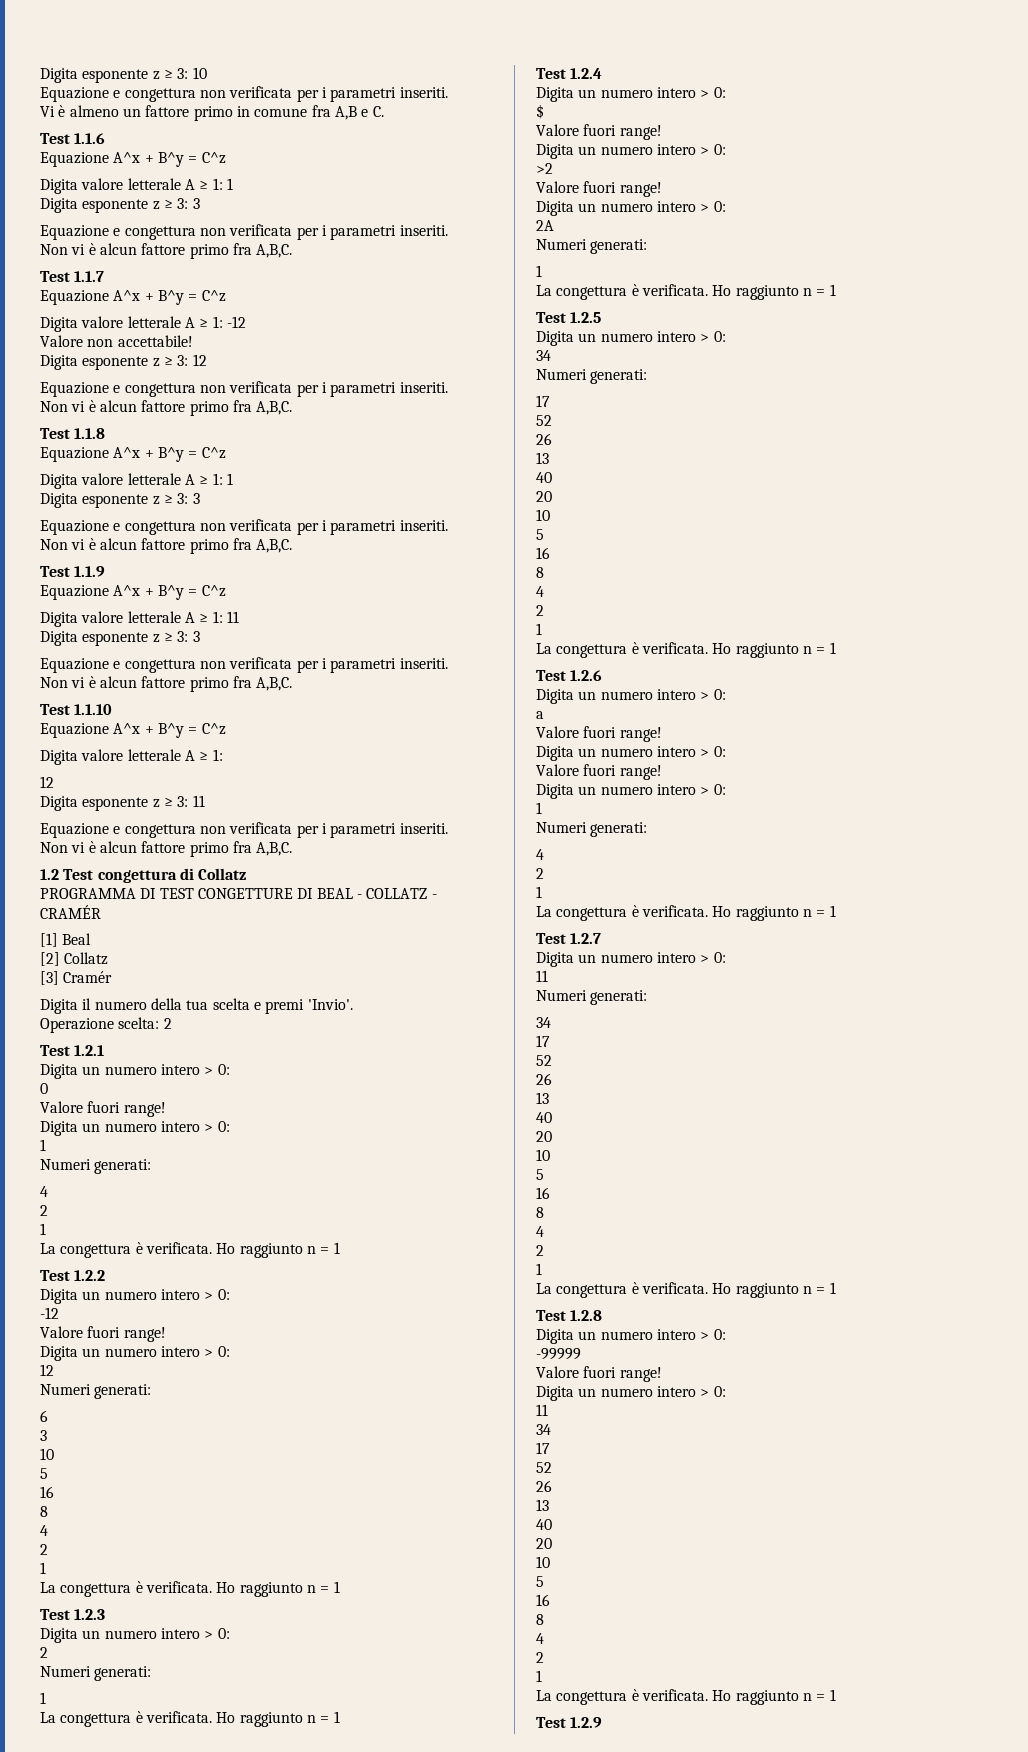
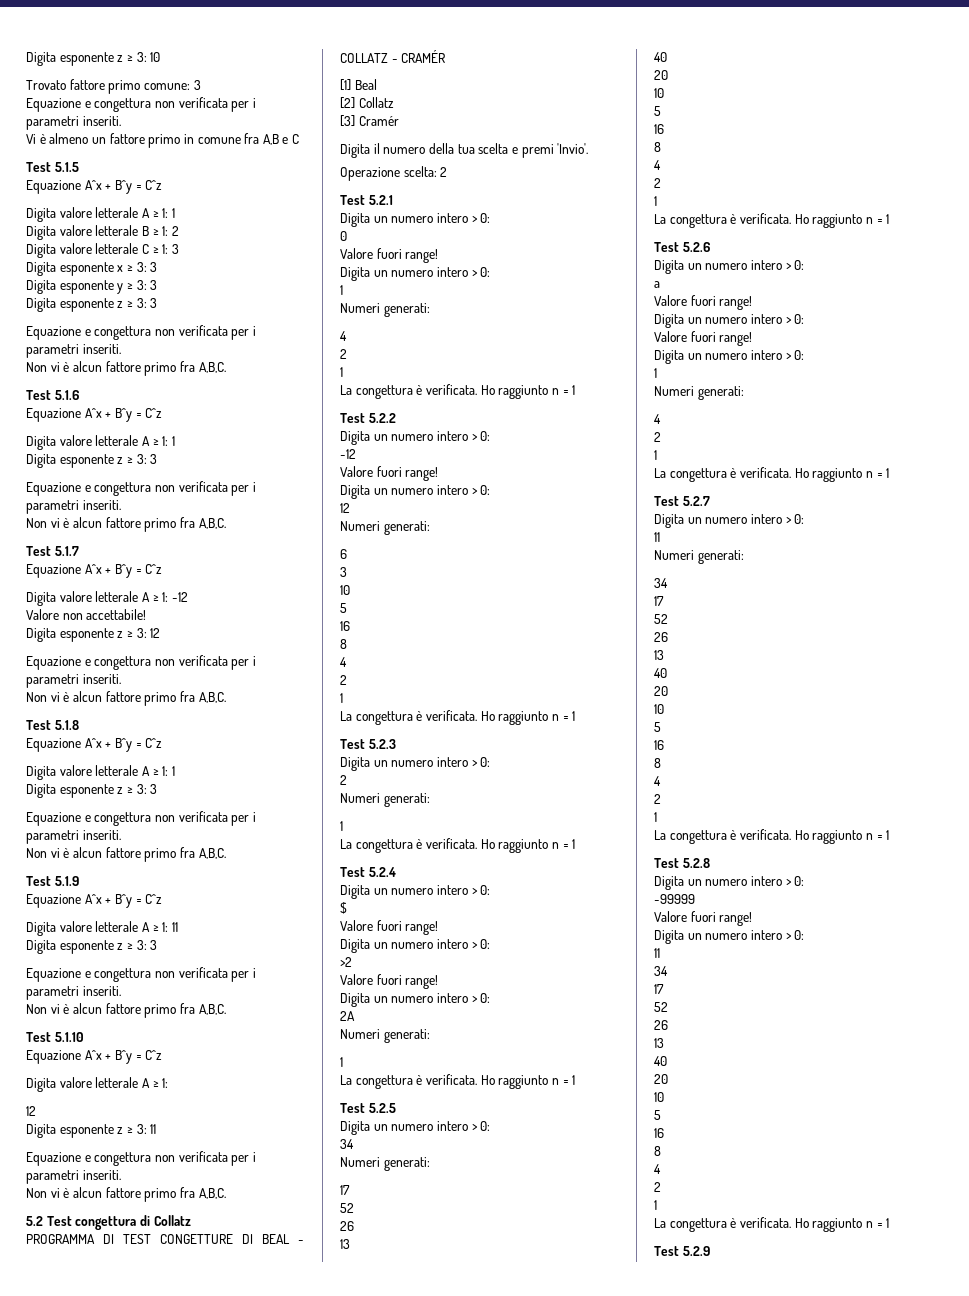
+ Trovato fattore primo comune: 3
- Vi è almeno un fattore primo in comune fra A,B e C.
- Test 1.1.6
+ Vi è almeno un fattore primo in comune fra A,B e C
+ Test 5.1.5
+ Equazione A^x + B^y = C^z
+ Digita valore letterale A ≥ 1: 1
+ Digita valore letterale B ≥ 1: 2
+ Digita valore letterale C ≥ 1: 3
+ Digita esponente x ≥ 3: 3
+ Digita esponente y ≥ 3: 3
+ Digita esponente z ≥ 3: 3
+ Equazione e congettura non verificata per i parametri inseriti.
+ Non vi è alcun fattore primo fra A,B,C.
+ Test 5.1.6
- Test 1.1.7
+ Test 5.1.7
- Test 1.1.8
+ Test 5.1.8
- Test 1.1.9
+ Test 5.1.9
- Test 1.1.10
+ Test 5.1.10
- 1.2 Test congettura di Collatz
+ 5.2 Test congettura di Collatz
- Test 1.2.1
+ Test 5.2.1
- Test 1.2.2
+ Test 5.2.2
- Test 1.2.3
+ Test 5.2.3
- Test 1.2.4
+ Test 5.2.4
- Test 1.2.5
+ Test 5.2.5
- Test 1.2.6
+ Test 5.2.6
- Test 1.2.7
+ Test 5.2.7
- Test 1.2.8
+ Test 5.2.8
- Test 1.2.9
+ Test 5.2.9

